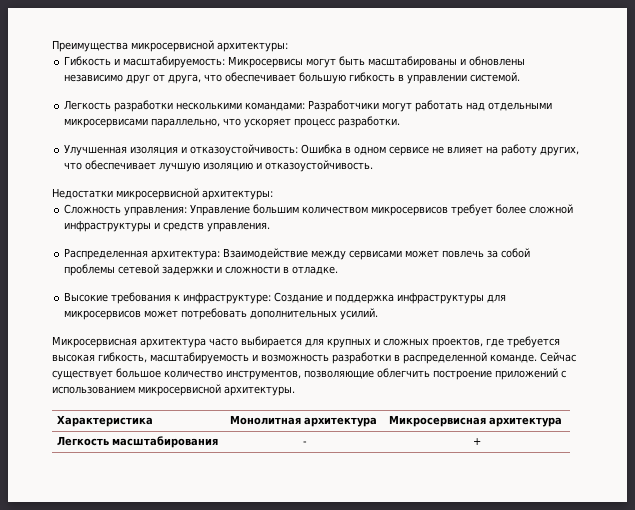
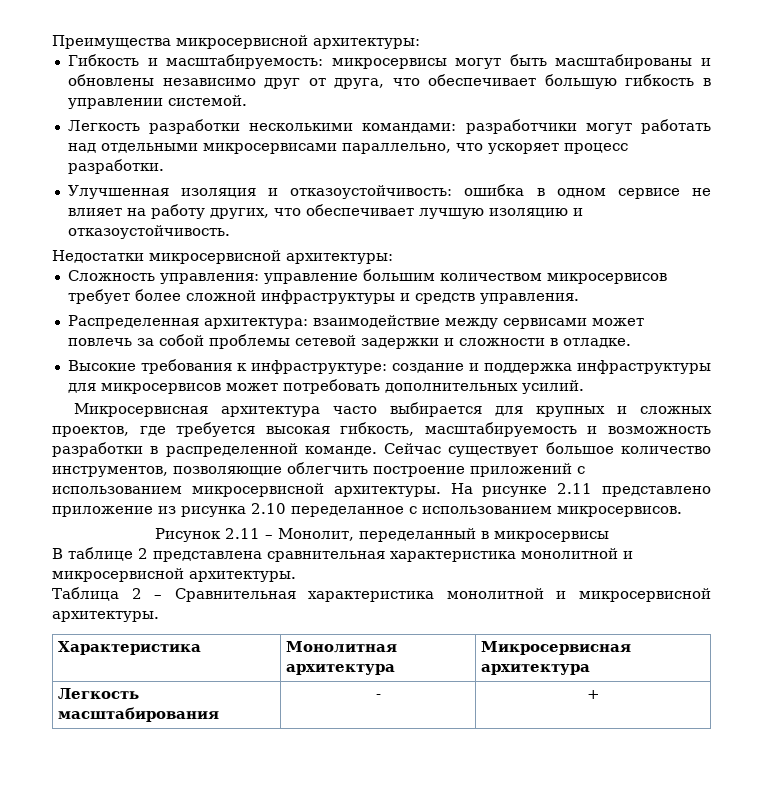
- Гибкость и масштабируемость: Микросервисы могут быть масштабированы и обновлены независимо друг от друга, что обеспечивает большую гибкость в управлении системой.
+ Гибкость и масштабируемость: микросервисы могут быть масштабированы и обновлены независимо друг от друга, что обеспечивает большую гибкость в управлении системой.
- Легкость разработки несколькими командами: Разработчики могут работать над отдельными микросервисами параллельно, что ускоряет процесс разработки.
+ Легкость разработки несколькими командами: разработчики могут работать над отдельными микросервисами параллельно, что ускоряет процесс разработки.
- Улучшенная изоляция и отказоустойчивость: Ошибка в одном сервисе не влияет на работу других, что обеспечивает лучшую изоляцию и отказоустойчивость.
+ Улучшенная изоляция и отказоустойчивость: ошибка в одном сервисе не влияет на работу других, что обеспечивает лучшую изоляцию и отказоустойчивость.
- Сложность управления: Управление большим количеством микросервисов требует более сложной инфраструктуры и средств управления.
+ Сложность управления: управление большим количеством микросервисов требует более сложной инфраструктуры и средств управления.
- Распределенная архитектура: Взаимодействие между сервисами может повлечь за собой проблемы сетевой задержки и сложности в отладке.
+ Распределенная архитектура: взаимодействие между сервисами может повлечь за собой проблемы сетевой задержки и сложности в отладке.
- Высокие требования к инфраструктуре: Создание и поддержка инфраструктуры для микросервисов может потребовать дополнительных усилий.
+ Высокие требования к инфраструктуре: создание и поддержка инфраструктуры для микросервисов может потребовать дополнительных усилий.
+ На рисунке 2.11 представлено приложение из рисунка 2.10 переделанное с использованием микросервисов.
+ Рисунок 2.11 – Монолит, переделанный в микросервисы
+ В таблице 2 представлена сравнительная характеристика монолитной и микросервисной архитектуры.
+ Таблица 2 – Сравнительная характеристика монолитной и микросервисной архитектуры.

